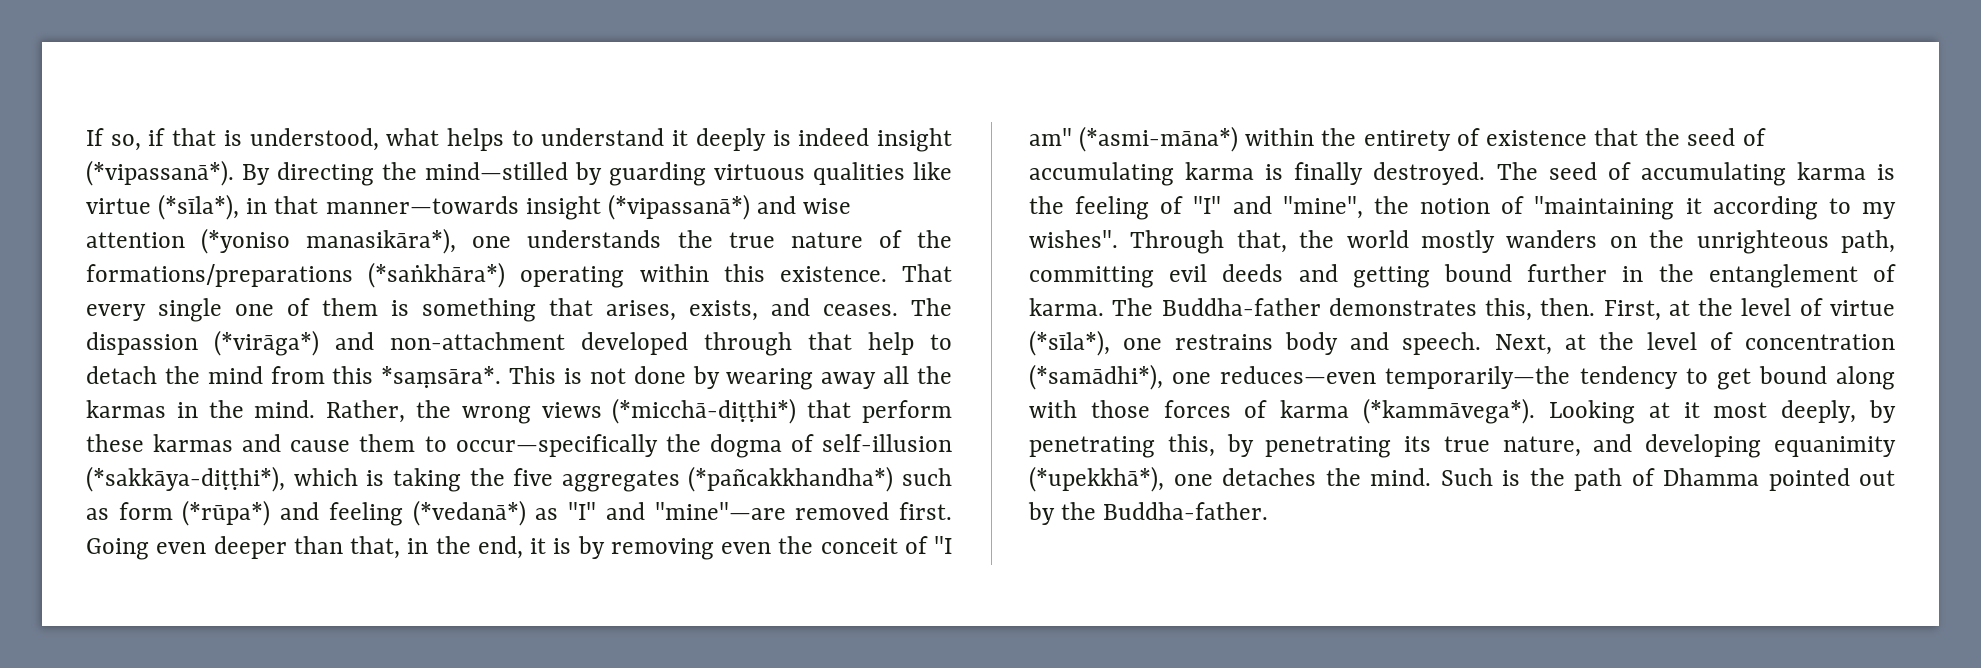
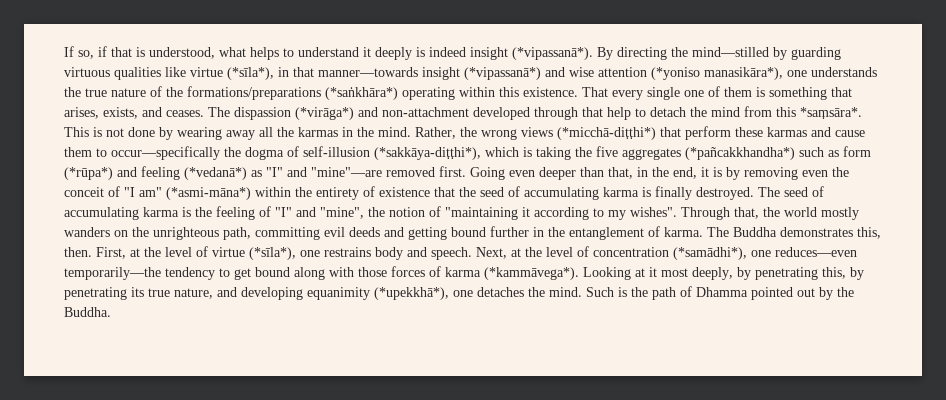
- The Buddha-father demonstrates this, then.
+ The Buddha demonstrates this, then.
- Such is the path of Dhamma pointed out by the Buddha-father.
+ Such is the path of Dhamma pointed out by the Buddha.

